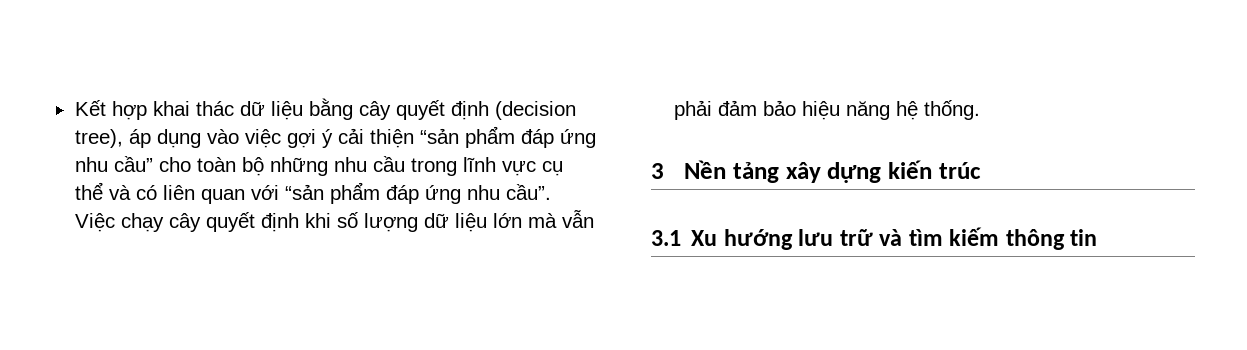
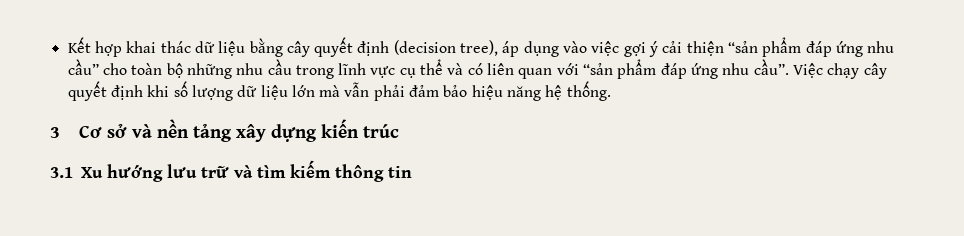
- 3 Nền tảng xây dựng kiến trúc
+ 3 Cơ sở và nền tảng xây dựng kiến trúc

